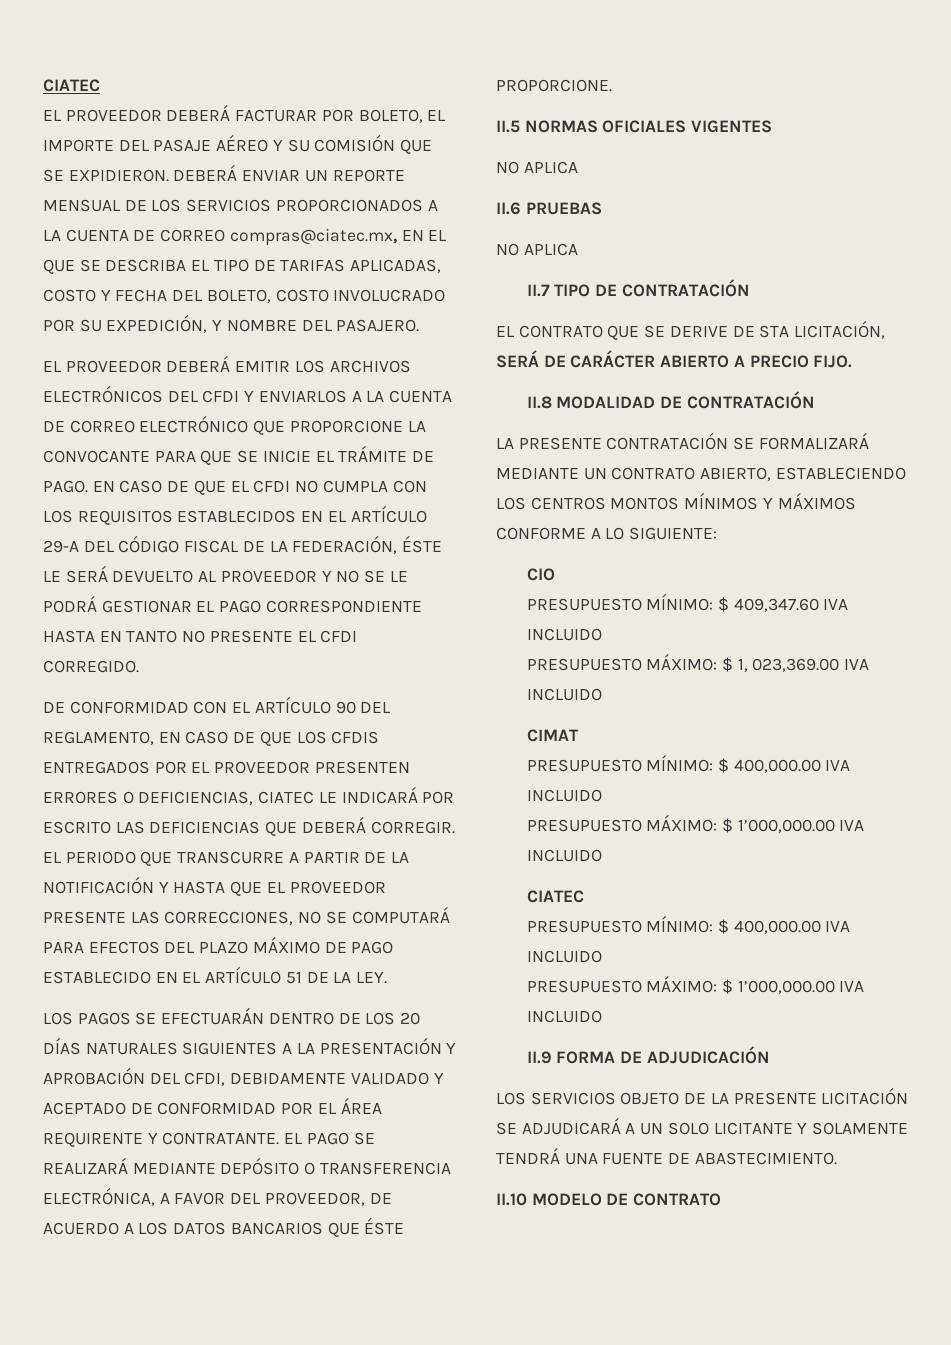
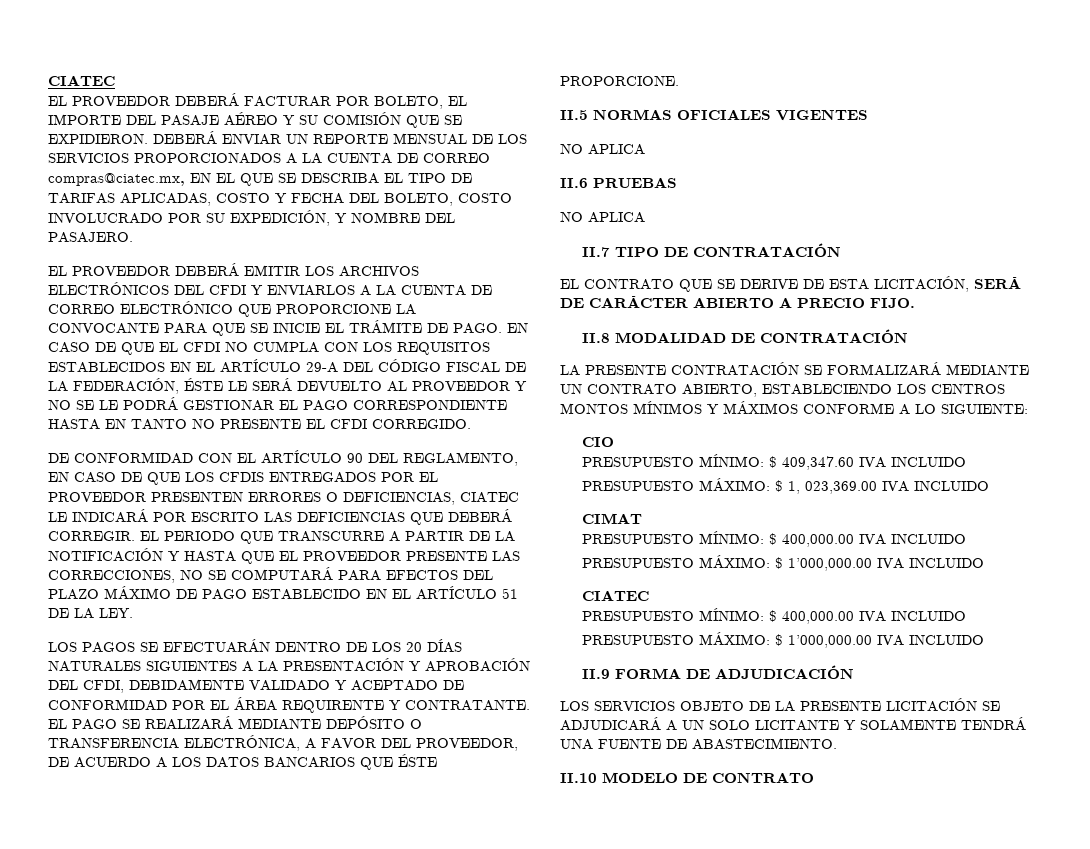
- EL CONTRATO QUE SE DERIVE DE STA LICITACIÓN, SERÁ DE CARÁCTER ABIERTO A PRECIO FIJO.
+ EL CONTRATO QUE SE DERIVE DE ESTA LICITACIÓN, SERÁ DE CARÁCTER ABIERTO A PRECIO FIJO.

